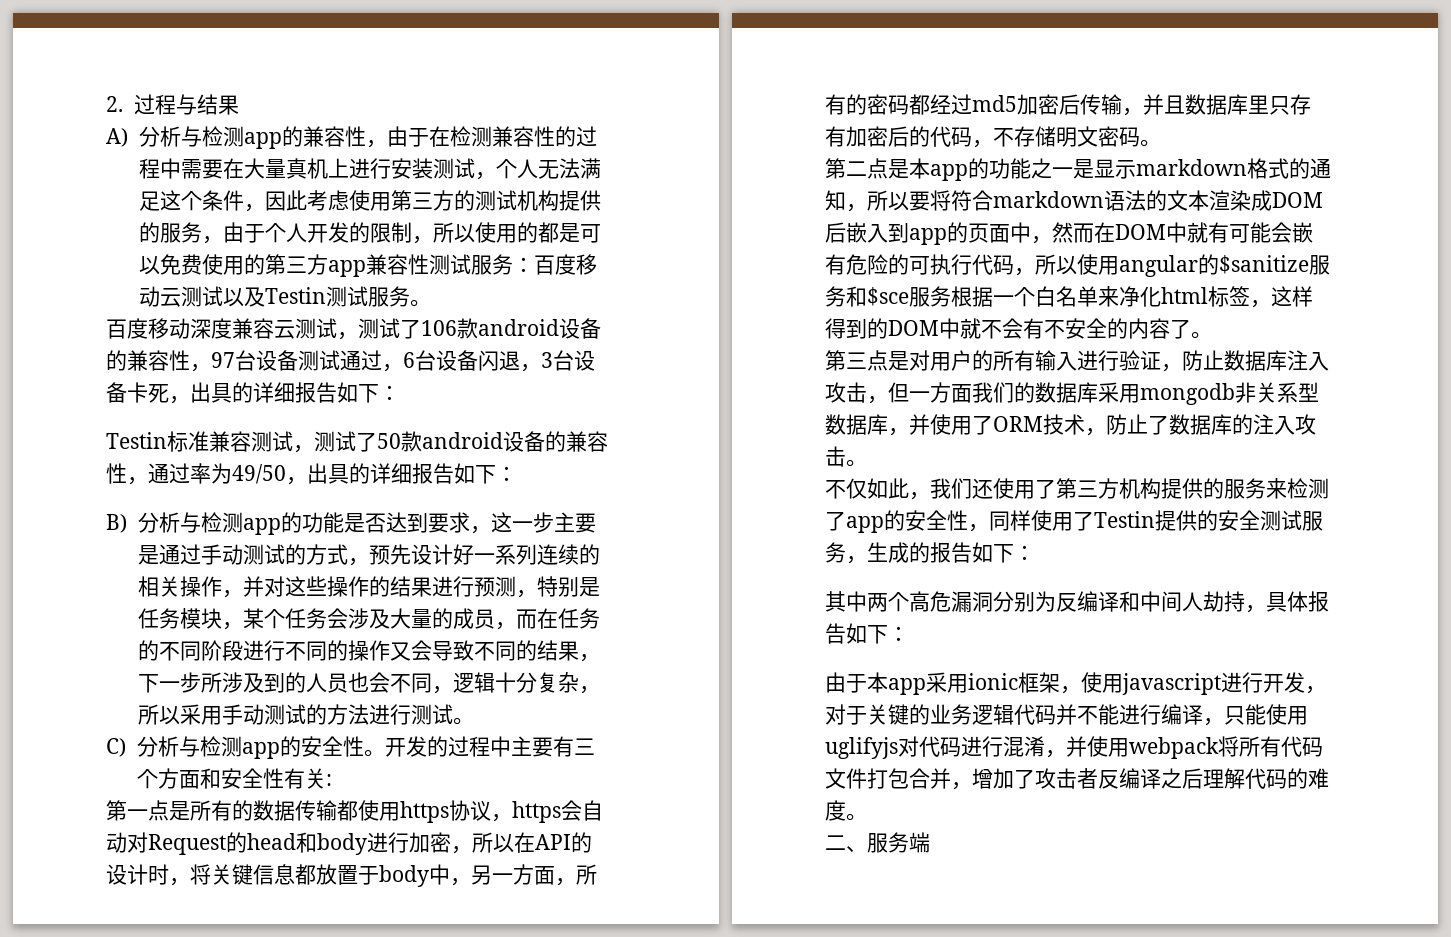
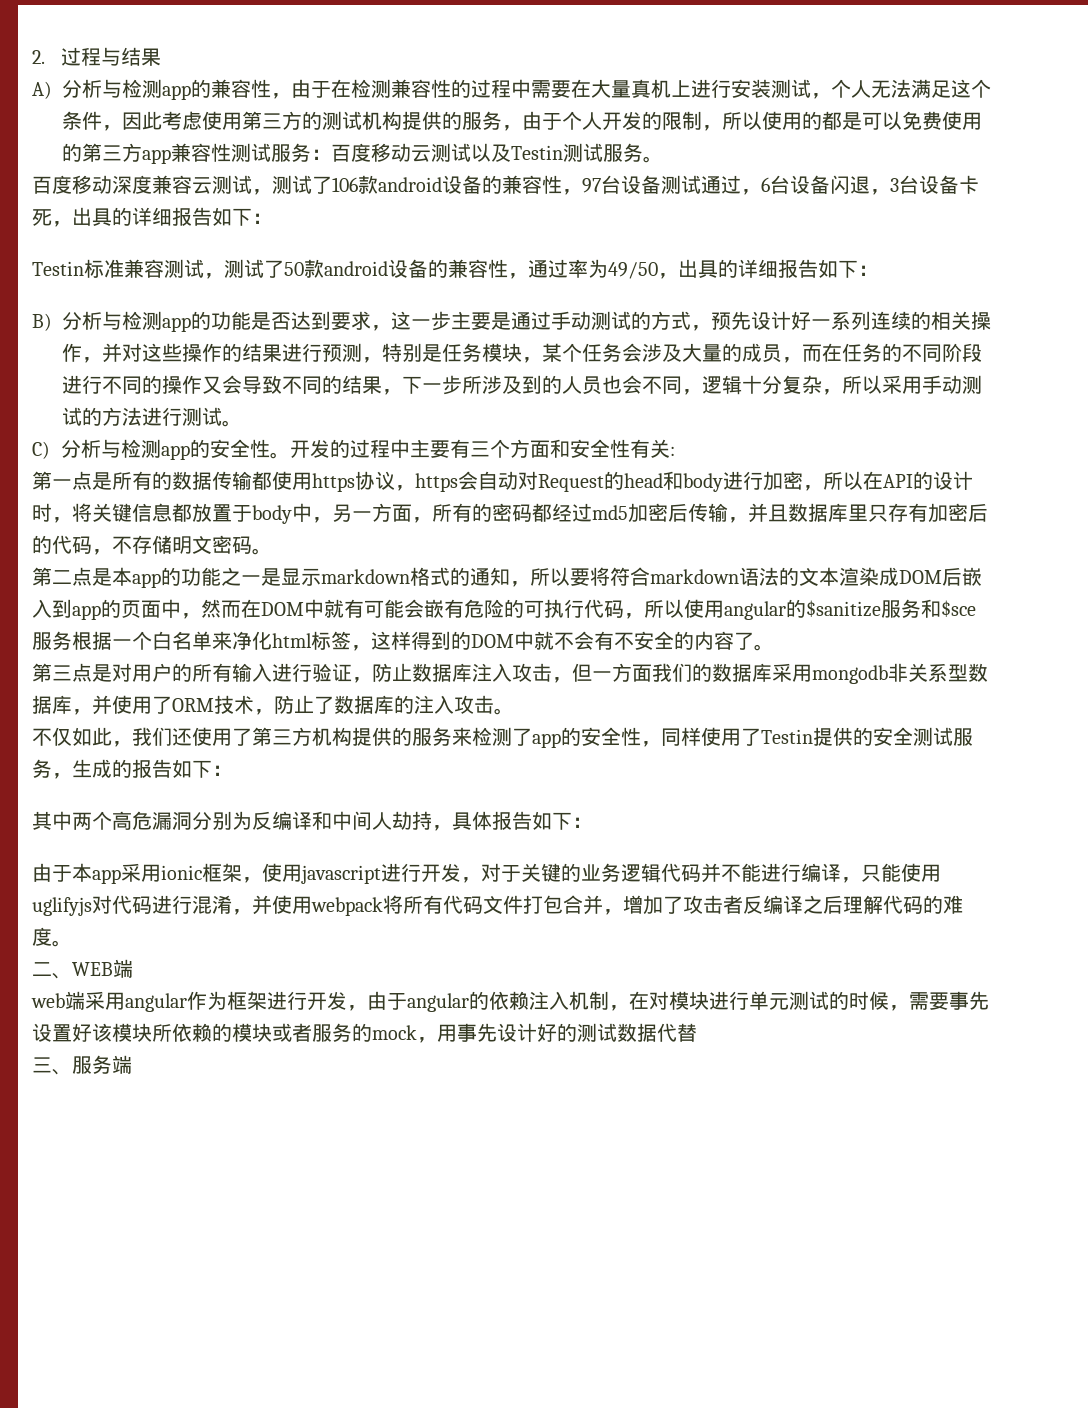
- 二、服务端
+ 二、WEB端
+ web端采用angular作为框架进行开发，由于angular的依赖注入机制，在对模块进行单元测试的时候，需要事先设置好该模块所依赖的模块或者服务的mock，用事先设计好的测试数据代替
+ 三、服务端

